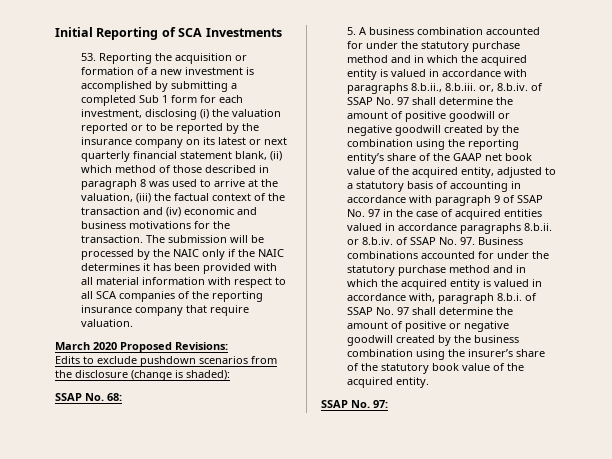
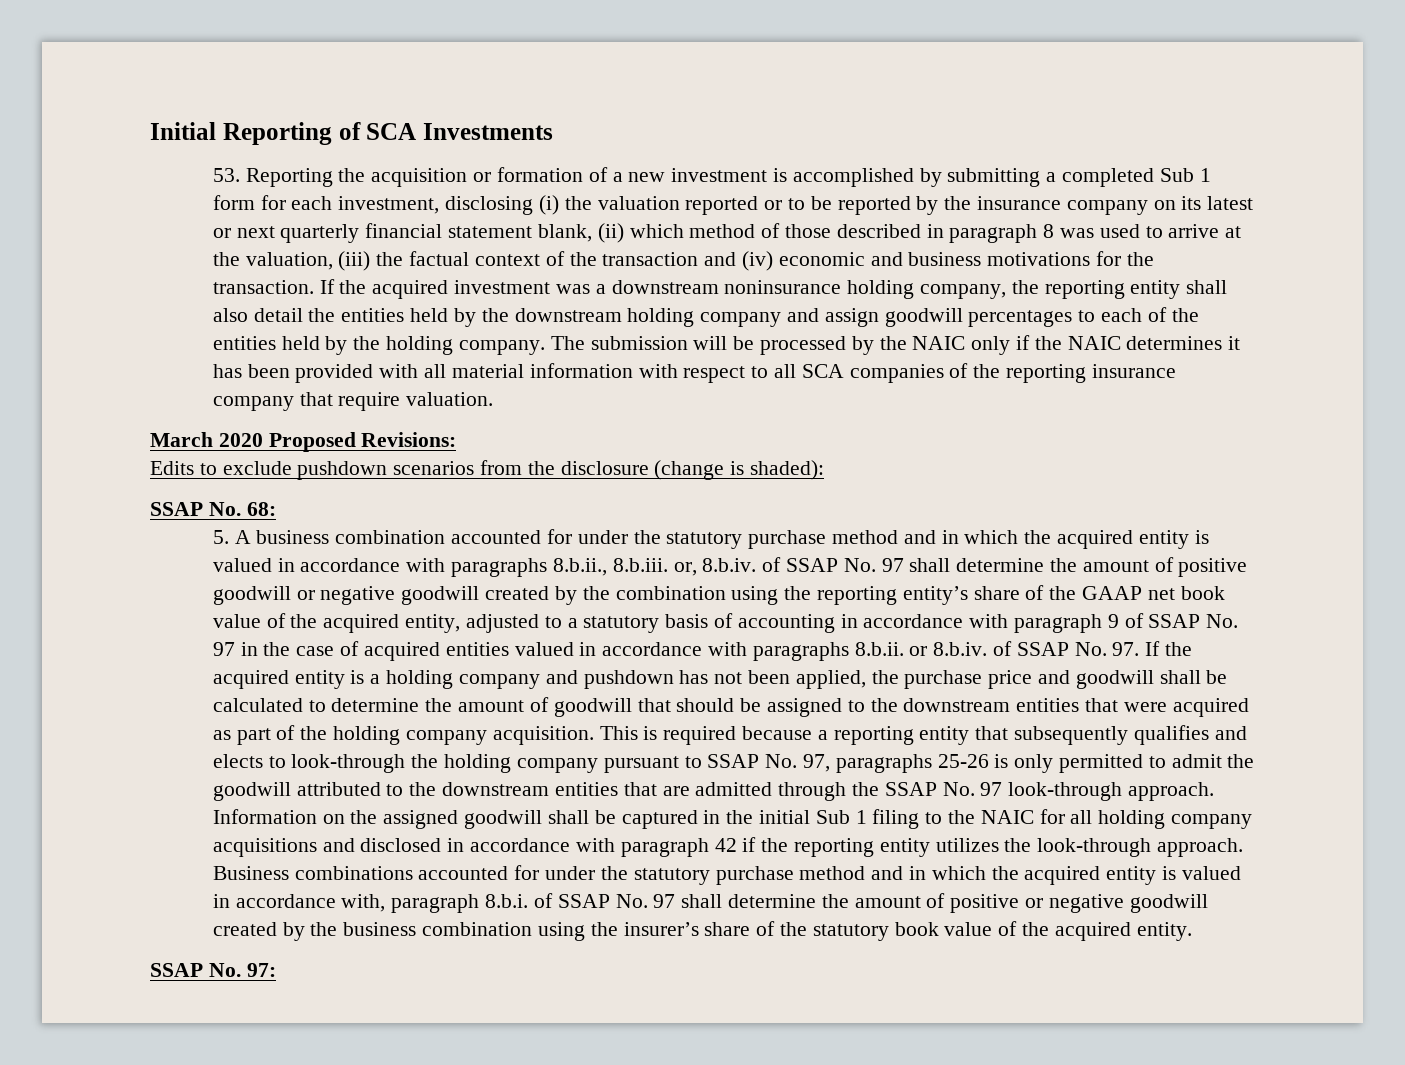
+ If the acquired investment was a downstream noninsurance holding company, the reporting entity shall also detail the entities held by the downstream holding company and assign goodwill percentages to each of the entities held by the holding company.
- 5. A business combination accounted for under the statutory purchase method and in which the acquired entity is valued in accordance with paragraphs 8.b.ii., 8.b.iii. or, 8.b.iv. of SSAP No. 97 shall determine the amount of positive goodwill or negative goodwill created by the combination using the reporting entity’s share of the GAAP net book value of the acquired entity, adjusted to a statutory basis of accounting in accordance with paragraph 9 of SSAP No. 97 in the case of acquired entities valued in accordance paragraphs 8.b.ii. or 8.b.iv. of SSAP No. 97. Business combinations accounted for under the statutory purchase method and in which the acquired entity is valued in accordance with, paragraph 8.b.i. of SSAP No. 97 shall determine the amount of positive or negative goodwill created by the business combination using the insurer’s share of the statutory book value of the acquired entity.
+ 5. A business combination accounted for under the statutory purchase method and in which the acquired entity is valued in accordance with paragraphs 8.b.ii., 8.b.iii. or, 8.b.iv. of SSAP No. 97 shall determine the amount of positive goodwill or negative goodwill created by the combination using the reporting entity’s share of the GAAP net book value of the acquired entity, adjusted to a statutory basis of accounting in accordance with paragraph 9 of SSAP No. 97 in the case of acquired entities valued in accordance with paragraphs 8.b.ii. or 8.b.iv. of SSAP No. 97. If the acquired entity is a holding company and pushdown has not been applied, the purchase price and goodwill shall be calculated to determine the amount of goodwill that should be assigned to the downstream entities that were acquired as part of the holding company acquisition. This is required because a reporting entity that subsequently qualifies and elects to look-through the holding company pursuant to SSAP No. 97, paragraphs 25-26 is only permitted to admit the goodwill attributed to the downstream entities that are admitted through the SSAP No. 97 look-through approach. Information on the assigned goodwill shall be captured in the initial Sub 1 filing to the NAIC for all holding company acquisitions and disclosed in accordance with paragraph 42 if the reporting entity utilizes the look-through approach. Business combinations accounted for under the statutory purchase method and in which the acquired entity is valued in accordance with, paragraph 8.b.i. of SSAP No. 97 shall determine the amount of positive or negative goodwill created by the business combination using the insurer’s share of the statutory book value of the acquired entity.

